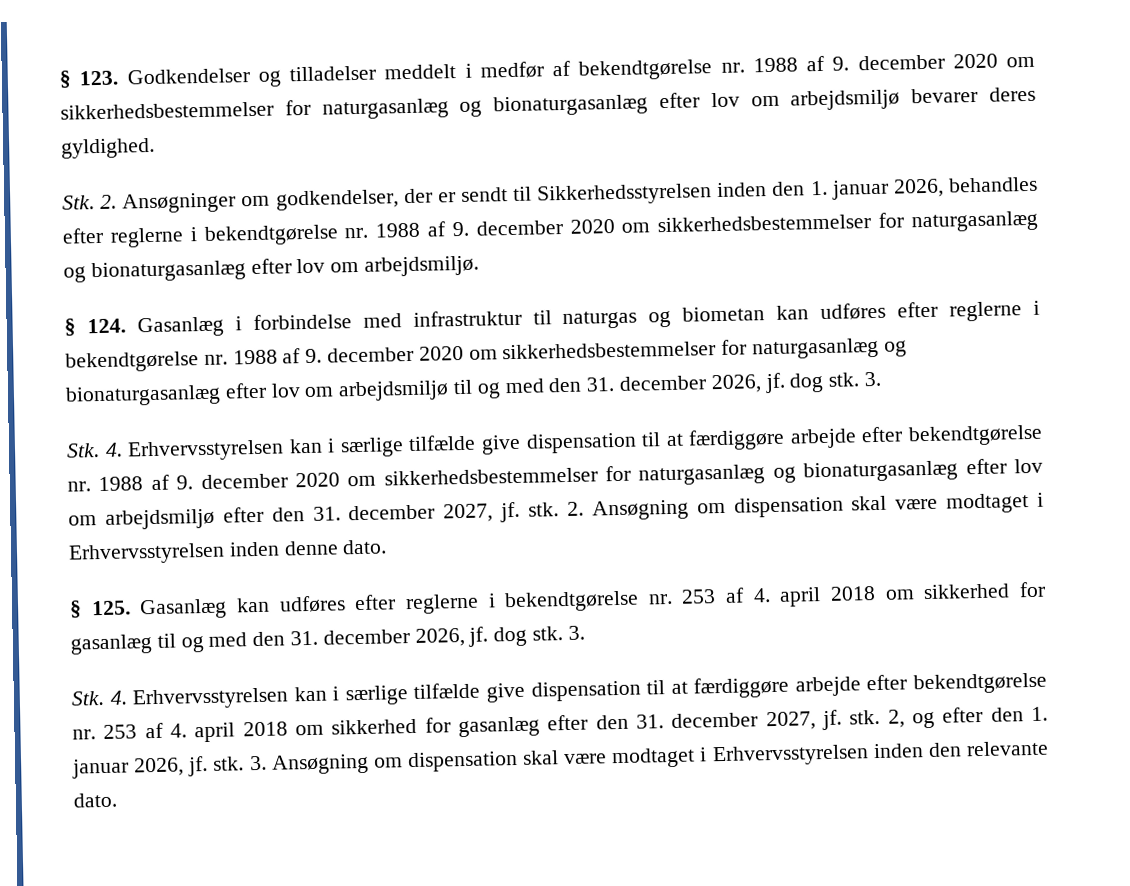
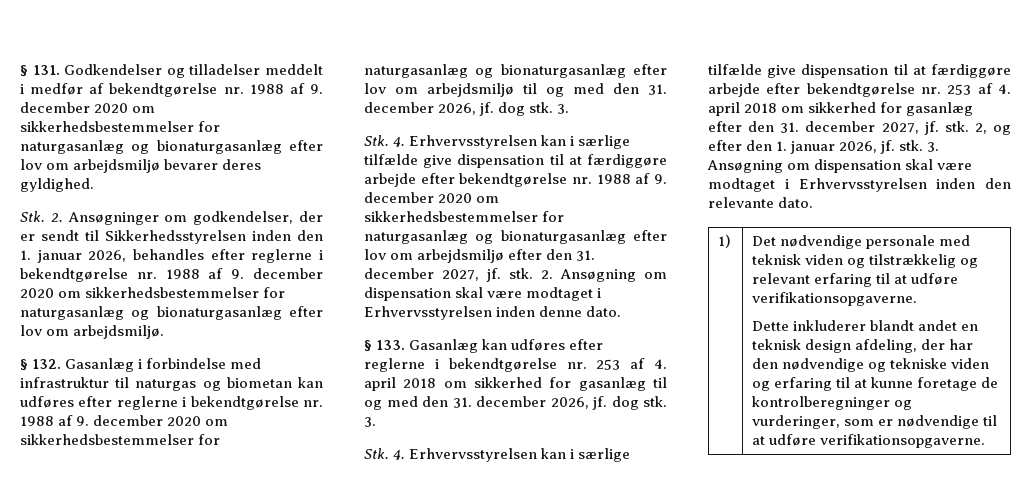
- § 123. Godkendelser og tilladelser meddelt i medfør af bekendtgørelse nr. 1988 af 9. december 2020 om sikkerhedsbestemmelser for naturgasanlæg og bionaturgasanlæg efter lov om arbejdsmiljø bevarer deres gyldighed.
+ § 131. Godkendelser og tilladelser meddelt i medfør af bekendtgørelse nr. 1988 af 9. december 2020 om sikkerhedsbestemmelser for naturgasanlæg og bionaturgasanlæg efter lov om arbejdsmiljø bevarer deres gyldighed.
- § 124. Gasanlæg i forbindelse med infrastruktur til naturgas og biometan kan udføres efter reglerne i bekendtgørelse nr. 1988 af 9. december 2020 om sikkerhedsbestemmelser for naturgasanlæg og bionaturgasanlæg efter lov om arbejdsmiljø til og med den 31. december 2026, jf. dog stk.
+ § 132. Gasanlæg i forbindelse med infrastruktur til naturgas og biometan kan udføres efter reglerne i bekendtgørelse nr. 1988 af 9. december 2020 om sikkerhedsbestemmelser for naturgasanlæg og bionaturgasanlæg efter lov om arbejdsmiljø til og med den 31. december 2026, jf. dog stk.
- § 125. Gasanlæg kan udføres efter reglerne i bekendtgørelse nr. 253 af 4. april 2018 om sikkerhed for gasanlæg til og med den 31. december 2026, jf. dog stk.
+ § 133. Gasanlæg kan udføres efter reglerne i bekendtgørelse nr. 253 af 4. april 2018 om sikkerhed for gasanlæg til og med den 31. december 2026, jf. dog stk.
+ 1) | Det nødvendige personale med teknisk viden og tilstrækkelig og relevant erfaring til at udføre verifikationsopgaverne.
+ Dette inkluderer blandt andet en teknisk design afdeling, der har den nødvendige og tekniske viden og erfaring til at kunne foretage de kontrolberegninger og vurderinger, som er nødvendige til at udføre verifikationsopgaverne.

